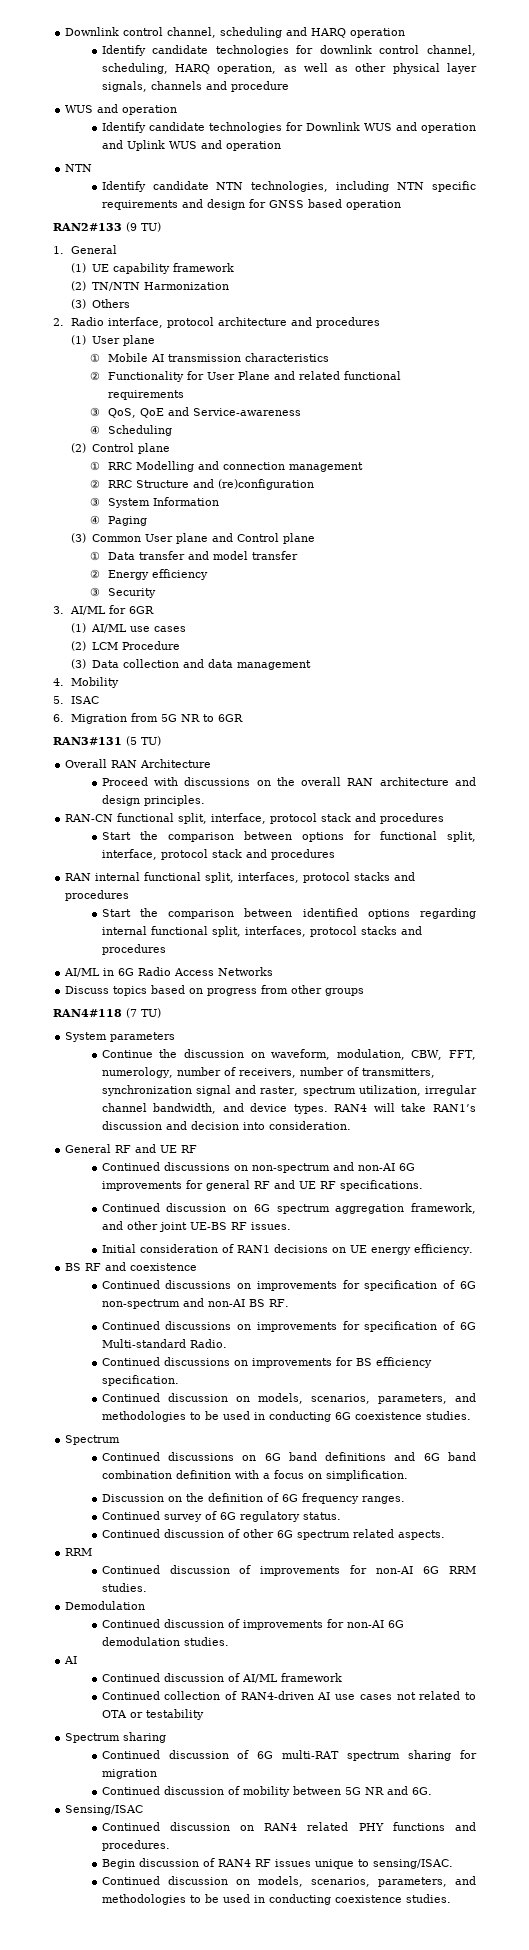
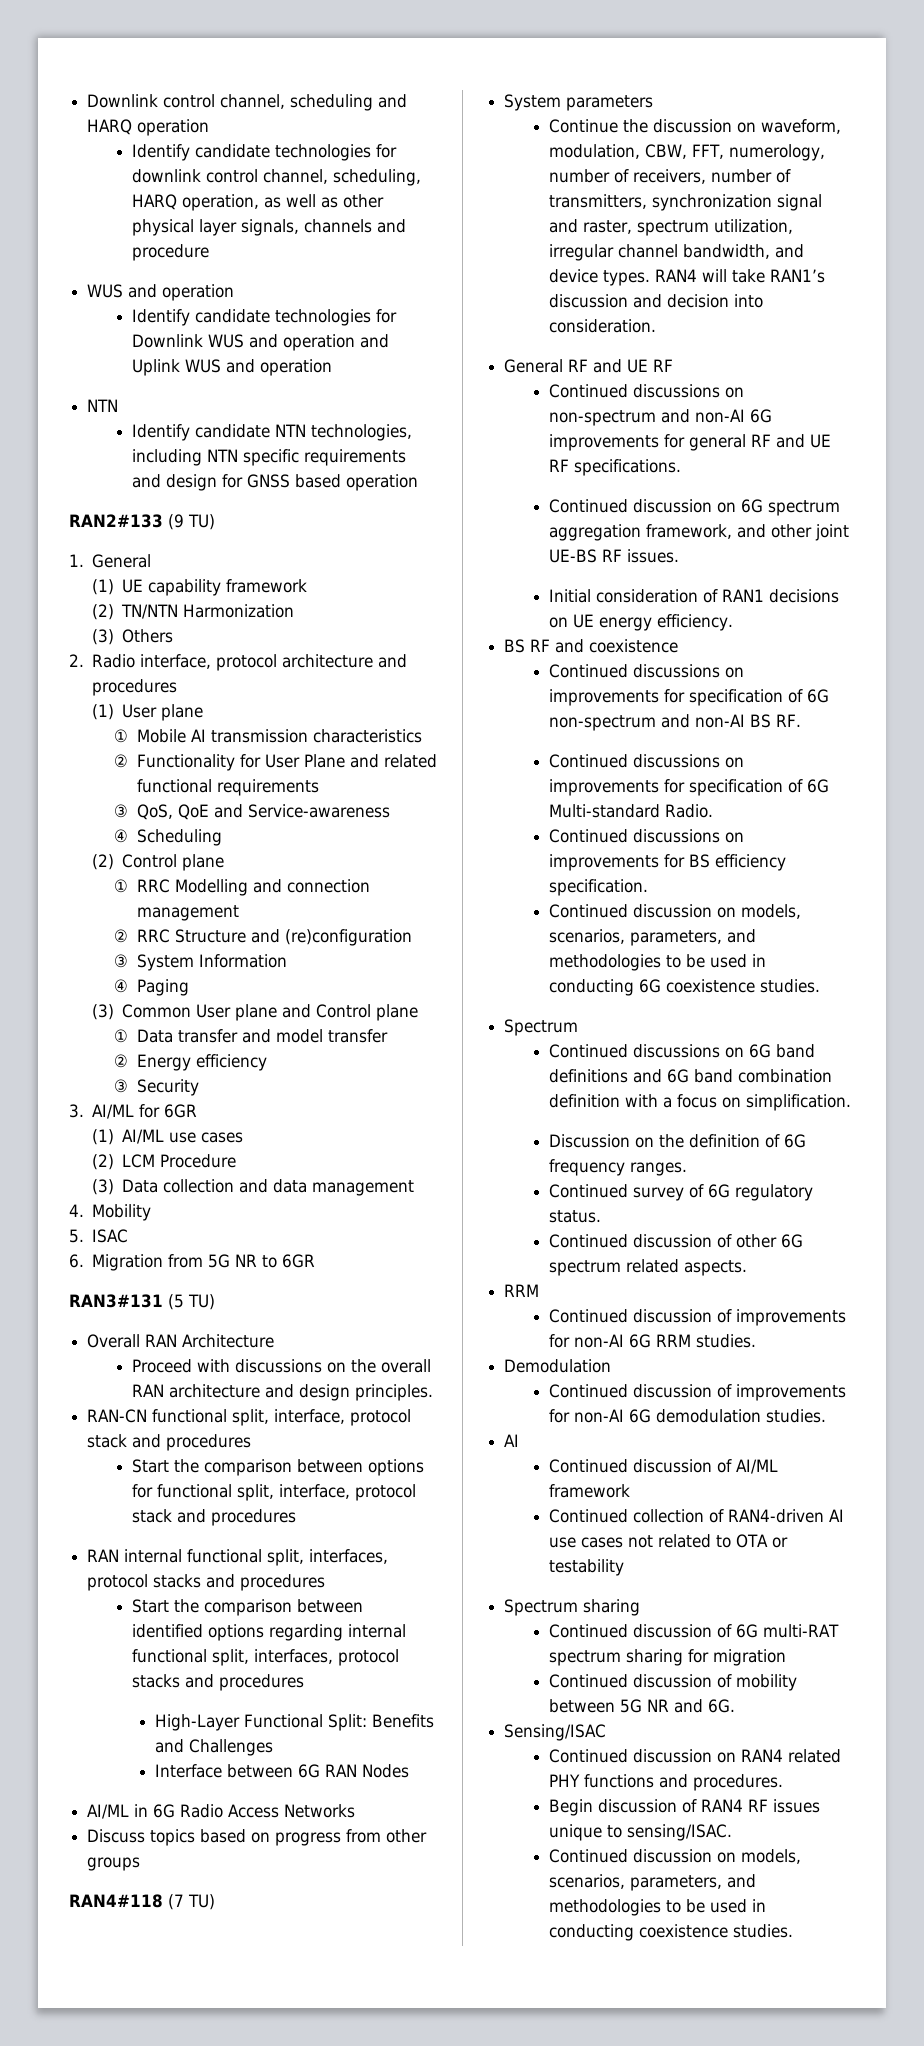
+ High-Layer Functional Split: Benefits and Challenges
+ Interface between 6G RAN Nodes

